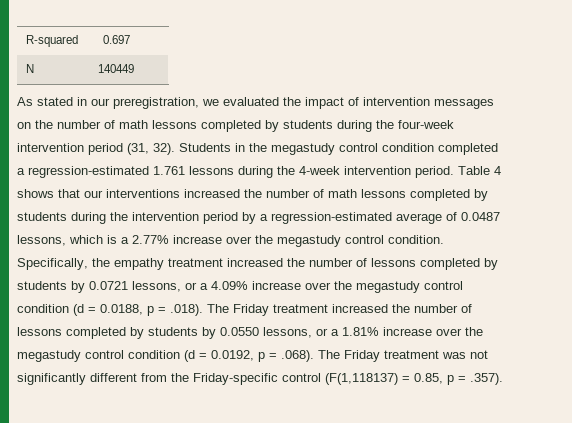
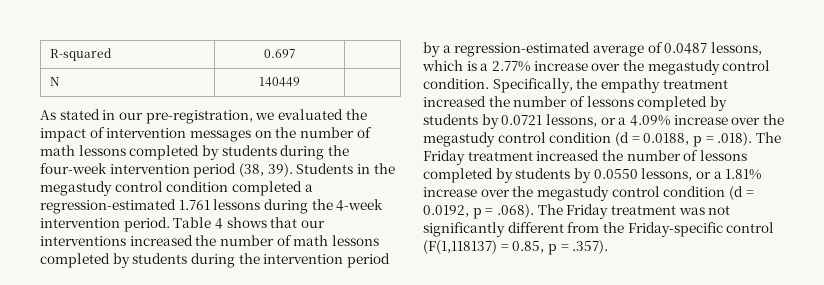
- As stated in our preregistration, we evaluated the impact of intervention messages on the number of math lessons completed by students during the four-week intervention period (31, 32).
+ As stated in our pre-registration, we evaluated the impact of intervention messages on the number of math lessons completed by students during the four-week intervention period (38, 39).

